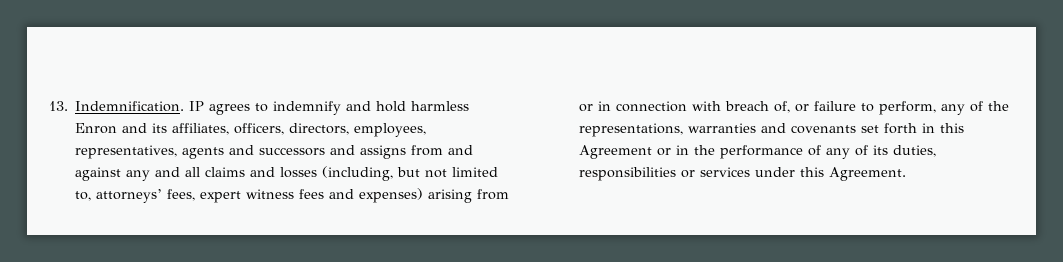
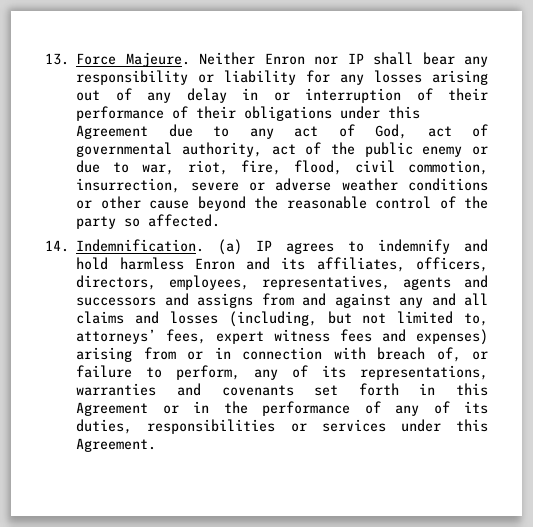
- 13. Indemnification. IP agrees to indemnify and hold harmless Enron and its affiliates, officers, directors, employees, representatives, agents and successors and assigns from and against any and all claims and losses (including, but not limited to, attorneys’ fees, expert witness fees and expenses) arising from or in connection with breach of, or failure to perform, any of the representations, warranties and covenants set forth in this Agreement or in the performance of any of its duties, responsibilities or services under this Agreement.
+ 13. Force Majeure. Neither Enron nor IP shall bear any responsibility or liability for any losses arising out of any delay in or interruption of their performance of their obligations under this Agreement due to any act of God, act of governmental authority, act of the public enemy or due to war, riot, fire, flood, civil commotion, insurrection, severe or adverse weather conditions or other cause beyond the reasonable control of the party so affected.
+ 14. Indemnification. (a) IP agrees to indemnify and hold harmless Enron and its affiliates, officers, directors, employees, representatives, agents and successors and assigns from and against any and all claims and losses (including, but not limited to, attorneys’ fees, expert witness fees and expenses) arising from or in connection with breach of, or failure to perform, any of its representations, warranties and covenants set forth in this Agreement or in the performance of any of its duties, responsibilities or services under this Agreement.

